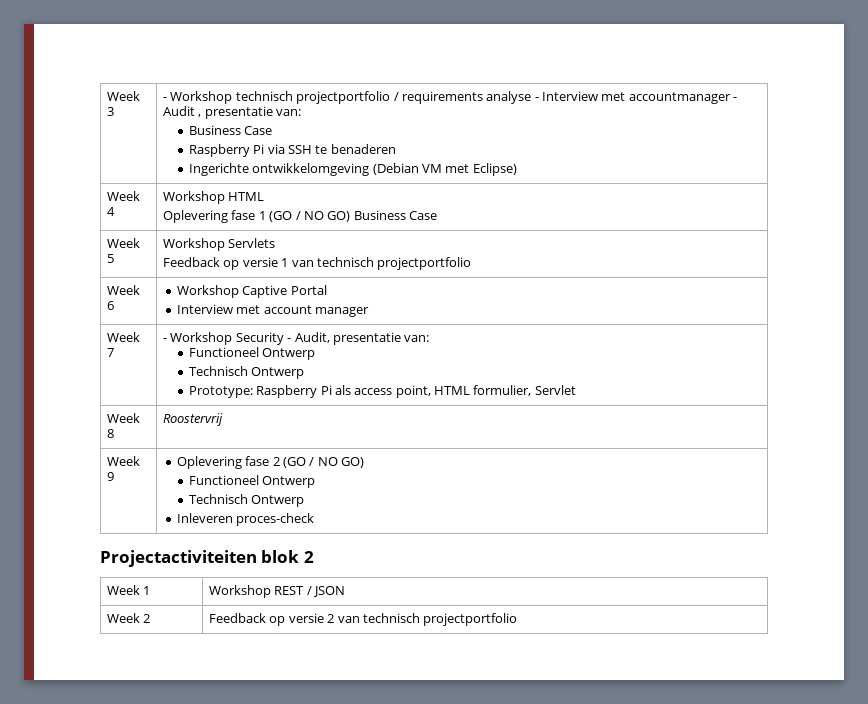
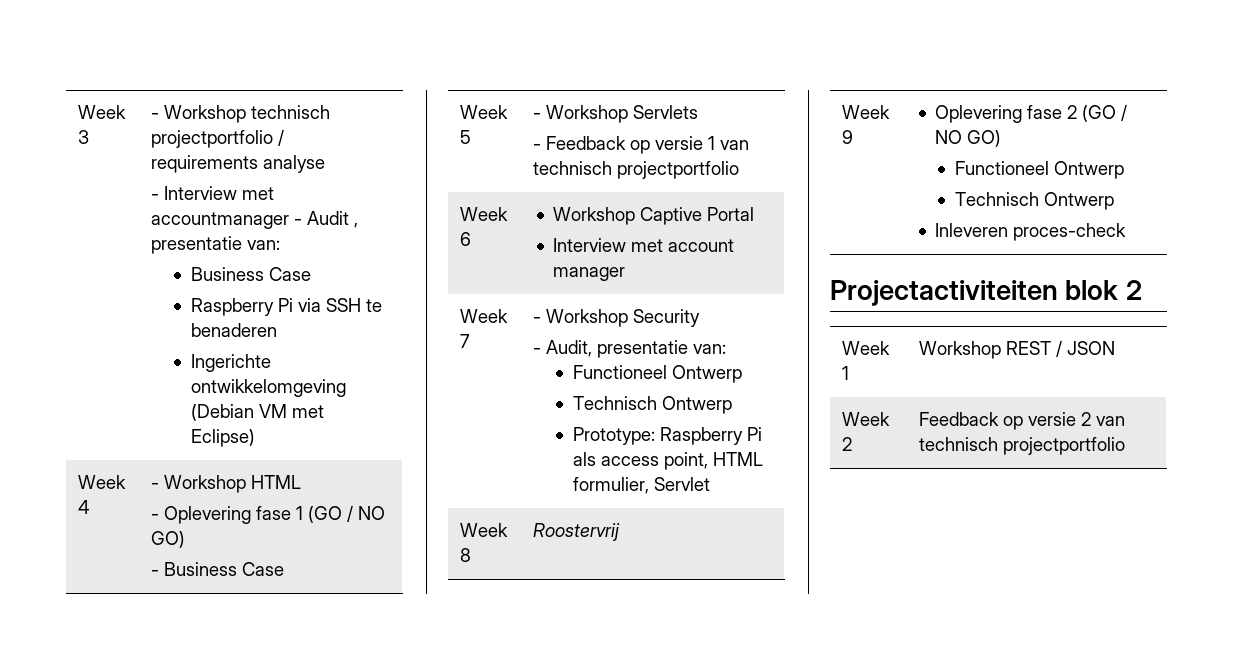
- Week 3 | - Workshop technisch projectportfolio / requirements analyse - Interview met accountmanager - Audit , presentatie van:
+ Week 3 | - Workshop technisch projectportfolio / requirements analyse
+ - Interview met accountmanager - Audit , presentatie van:
- Week 4 | Workshop HTML
- Oplevering fase 1 (GO / NO GO) Business Case
+ Week 4 | - Workshop HTML
+ - Oplevering fase 1 (GO / NO GO)
+ - Business Case
- Week 5 | Workshop Servlets
- Feedback op versie 1 van technisch projectportfolio
+ Week 5 | - Workshop Servlets
+ - Feedback op versie 1 van technisch projectportfolio
- Week 7 | - Workshop Security - Audit, presentatie van:
+ Week 7 | - Workshop Security
+ - Audit, presentatie van:

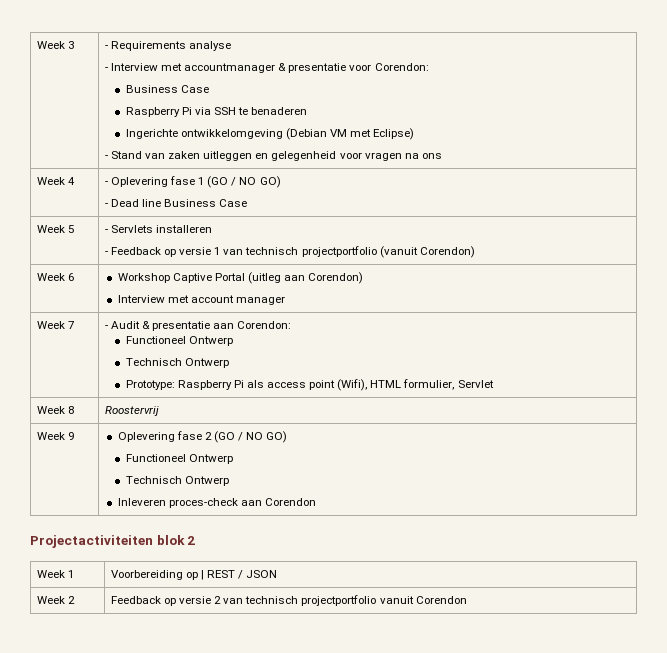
- Week 3 | - Workshop technisch projectportfolio / requirements analyse
- - Interview met accountmanager - Audit , presentatie van:
+ Week 3 | - Requirements analyse
+ - Interview met accountmanager & presentatie voor Corendon:
  Business Case
  Raspberry Pi via SSH te benaderen
  Ingerichte ontwikkelomgeving (Debian VM met Eclipse)
+ - Stand van zaken uitleggen en gelegenheid voor vragen na ons
- Week 4 | - Workshop HTML
- - Oplevering fase 1 (GO / NO GO)
- - Business Case
+ Week 4 | - Oplevering fase 1 (GO / NO GO)
+ - Dead line Business Case
- Week 5 | - Workshop Servlets
- - Feedback op versie 1 van technisch projectportfolio
+ Week 5 | - Servlets installeren
+ - Feedback op versie 1 van technisch projectportfolio (vanuit Corendon)
- Week 6 | Workshop Captive Portal
+ Week 6 | Workshop Captive Portal (uitleg aan Corendon)
- Week 7 | - Workshop Security
- - Audit, presentatie van:
+ Week 7 | - Audit & presentatie aan Corendon:
  Functioneel Ontwerp
  Technisch Ontwerp
- Prototype: Raspberry Pi als access point, HTML formulier, Servlet
+ Prototype: Raspberry Pi als access point (Wifi), HTML formulier, Servlet
  Week 9 | Oplevering fase 2 (GO / NO GO)
  Functioneel Ontwerp
  Technisch Ontwerp
- Inleveren proces-check
+ Inleveren proces-check aan Corendon
- Week 1 | Workshop REST / JSON
+ Week 1 | Voorbereiding op | REST / JSON
- Week 2 | Feedback op versie 2 van technisch projectportfolio
+ Week 2 | Feedback op versie 2 van technisch projectportfolio vanuit Corendon

